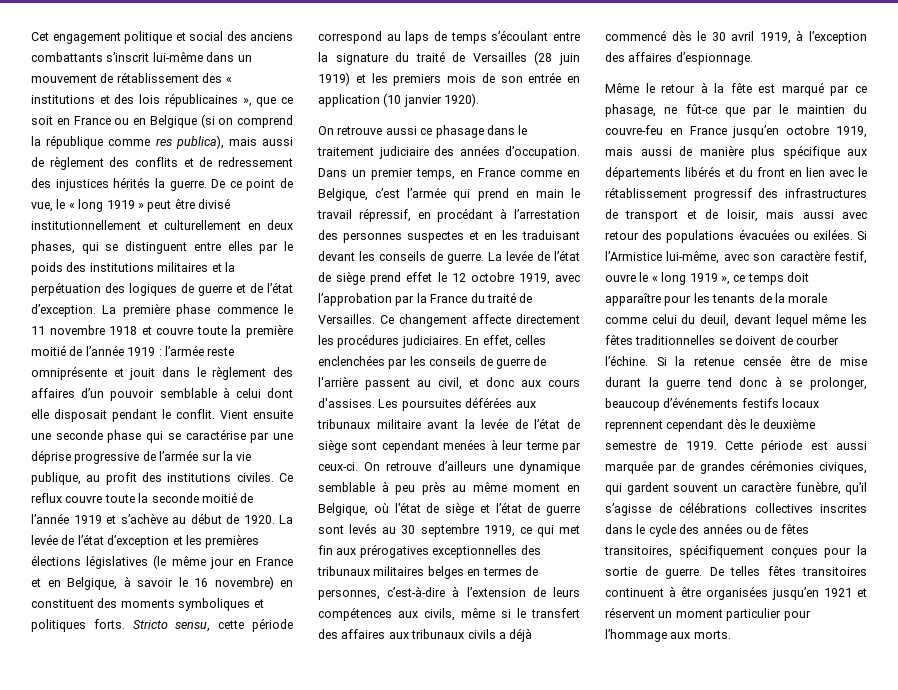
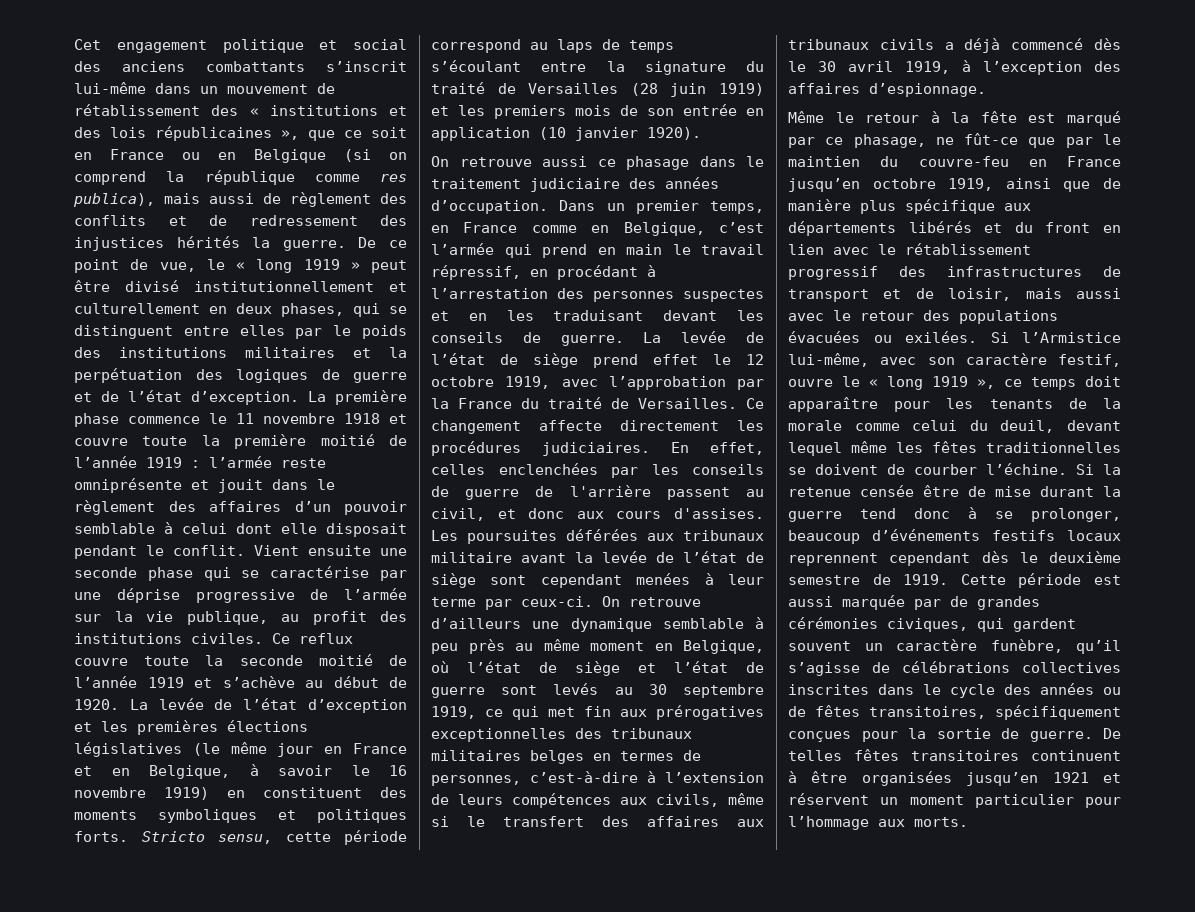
- La levée de l’état d’exception et les premières élections législatives (le même jour en France et en Belgique, à savoir le 16 novembre) en constituent des moments symboliques et politiques forts.
+ La levée de l’état d’exception et les premières élections législatives (le même jour en France et en Belgique, à savoir le 16 novembre 1919) en constituent des moments symboliques et politiques forts.
- Même le retour à la fête est marqué par ce phasage, ne fût-ce que par le maintien du couvre-feu en France jusqu’en octobre 1919, mais aussi de manière plus spécifique aux départements libérés et du front en lien avec le rétablissement progressif des infrastructures de transport et de loisir, mais aussi avec retour des populations évacuées ou exilées.
+ Même le retour à la fête est marqué par ce phasage, ne fût-ce que par le maintien du couvre-feu en France jusqu’en octobre 1919, ainsi que de manière plus spécifique aux départements libérés et du front en lien avec le rétablissement progressif des infrastructures de transport et de loisir, mais aussi avec le retour des populations évacuées ou exilées.

